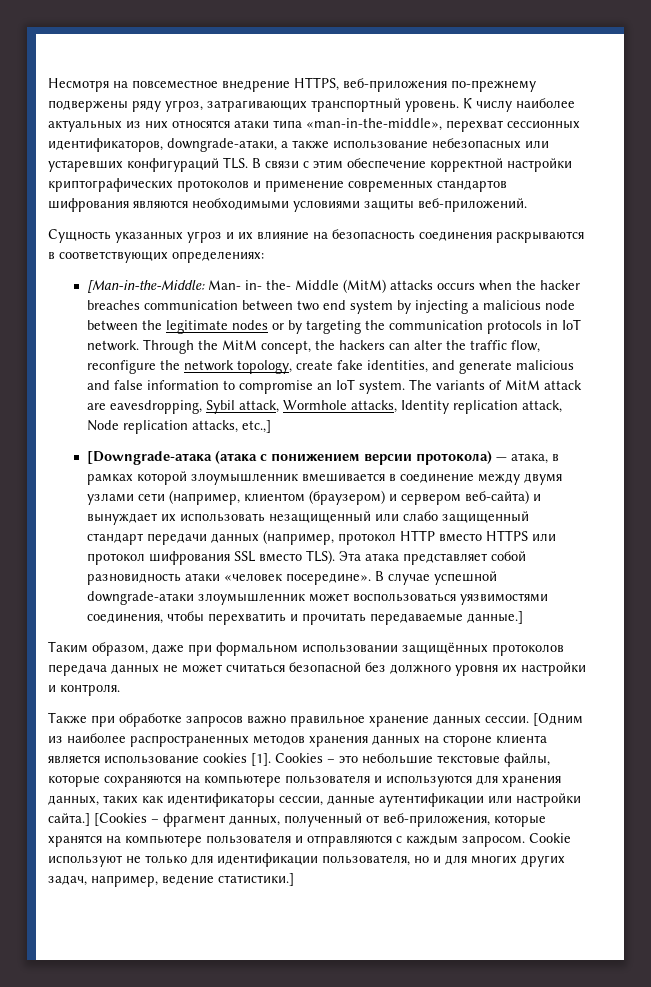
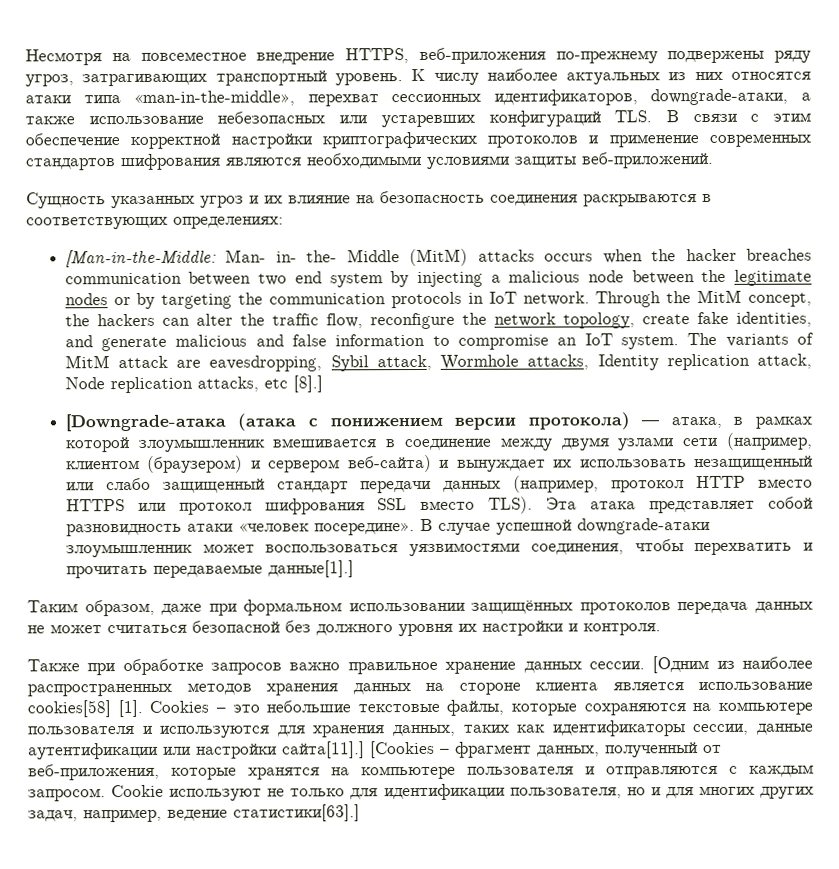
- The variants of MitM attack are eavesdropping, Sybil attack, Wormhole attacks, Identity replication attack, Node replication attacks, etc.,]
+ The variants of MitM attack are eavesdropping, Sybil attack, Wormhole attacks, Identity replication attack, Node replication attacks, etc [8].]
- В случае успешной downgrade-атаки злоумышленник может воспользоваться уязвимостями соединения, чтобы перехватить и прочитать передаваемые данные.]
+ В случае успешной downgrade-атаки злоумышленник может воспользоваться уязвимостями соединения, чтобы перехватить и прочитать передаваемые данные[1].]
- [Одним из наиболее распространенных методов хранения данных на стороне клиента является использование cookies [1].
+ [Одним из наиболее распространенных методов хранения данных на стороне клиента является использование cookies[58] [1].
- Cookies – это небольшие текстовые файлы, которые сохраняются на компьютере пользователя и используются для хранения данных, таких как идентификаторы сессии, данные аутентификации или настройки сайта.]
+ Cookies – это небольшие текстовые файлы, которые сохраняются на компьютере пользователя и используются для хранения данных, таких как идентификаторы сессии, данные аутентификации или настройки сайта[11].]
- Cookie используют не только для идентификации пользователя, но и для многих других задач, например, ведение статистики.]
+ Cookie используют не только для идентификации пользователя, но и для многих других задач, например, ведение статистики[63].]

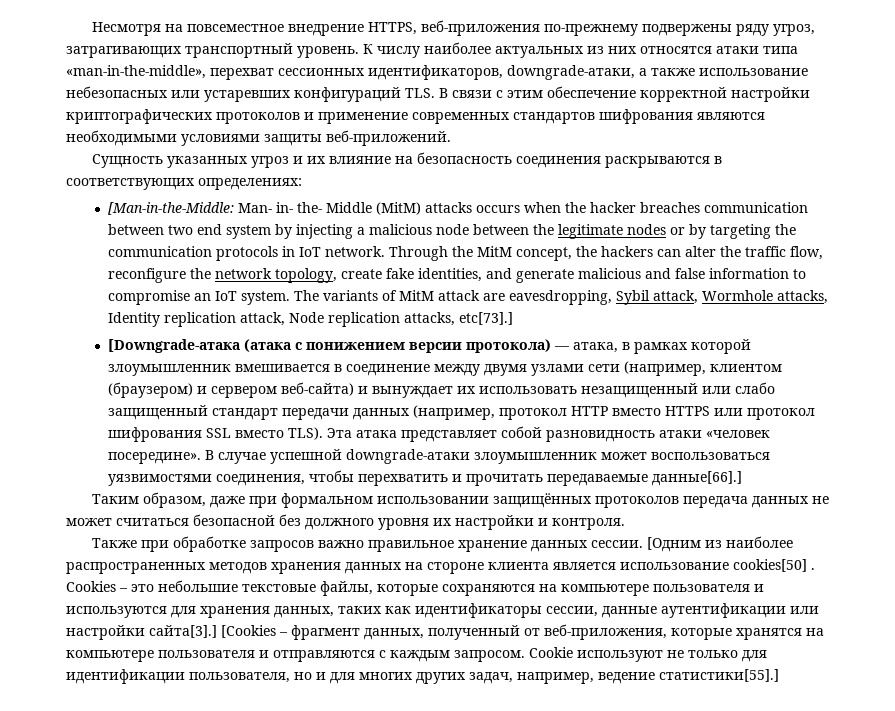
- The variants of MitM attack are eavesdropping, Sybil attack, Wormhole attacks, Identity replication attack, Node replication attacks, etc [8].]
+ The variants of MitM attack are eavesdropping, Sybil attack, Wormhole attacks, Identity replication attack, Node replication attacks, etc[73].]
- В случае успешной downgrade-атаки злоумышленник может воспользоваться уязвимостями соединения, чтобы перехватить и прочитать передаваемые данные[1].]
+ В случае успешной downgrade-атаки злоумышленник может воспользоваться уязвимостями соединения, чтобы перехватить и прочитать передаваемые данные[66].]
- [Одним из наиболее распространенных методов хранения данных на стороне клиента является использование cookies[58] [1].
+ [Одним из наиболее распространенных методов хранения данных на стороне клиента является использование cookies[50] .
- Cookies – это небольшие текстовые файлы, которые сохраняются на компьютере пользователя и используются для хранения данных, таких как идентификаторы сессии, данные аутентификации или настройки сайта[11].]
+ Cookies – это небольшие текстовые файлы, которые сохраняются на компьютере пользователя и используются для хранения данных, таких как идентификаторы сессии, данные аутентификации или настройки сайта[3].]
- Cookie используют не только для идентификации пользователя, но и для многих других задач, например, ведение статистики[63].]
+ Cookie используют не только для идентификации пользователя, но и для многих других задач, например, ведение статистики[55].]

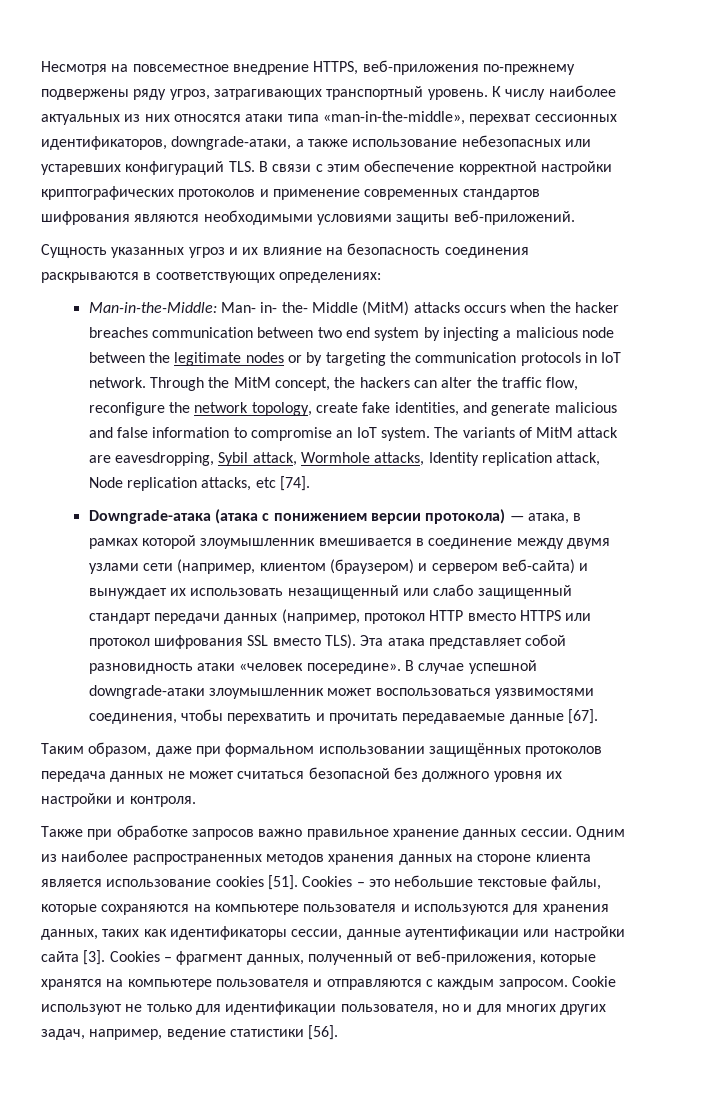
- [Man-in-the-Middle: Man- in- the- Middle (MitM) attacks occurs when the hacker breaches communication between two end system by injecting a malicious node between the legitimate nodes or by targeting the communication protocols in IoT network.
+ Man-in-the-Middle: Man- in- the- Middle (MitM) attacks occurs when the hacker breaches communication between two end system by injecting a malicious node between the legitimate nodes or by targeting the communication protocols in IoT network.
- The variants of MitM attack are eavesdropping, Sybil attack, Wormhole attacks, Identity replication attack, Node replication attacks, etc[73].]
- [Downgrade-атака (атака с понижением версии протокола) — атака, в рамках которой злоумышленник вмешивается в соединение между двумя узлами сети (например, клиентом (браузером) и сервером веб-сайта) и вынуждает их использовать незащищенный или слабо защищенный стандарт передачи данных (например, протокол HTTP вместо HTTPS или протокол шифрования SSL вместо TLS).
+ The variants of MitM attack are eavesdropping, Sybil attack, Wormhole attacks, Identity replication attack, Node replication attacks, etc [74].
+ Downgrade-атака (атака с понижением версии протокола) — атака, в рамках которой злоумышленник вмешивается в соединение между двумя узлами сети (например, клиентом (браузером) и сервером веб-сайта) и вынуждает их использовать незащищенный или слабо защищенный стандарт передачи данных (например, протокол HTTP вместо HTTPS или протокол шифрования SSL вместо TLS).
- В случае успешной downgrade-атаки злоумышленник может воспользоваться уязвимостями соединения, чтобы перехватить и прочитать передаваемые данные[66].]
+ В случае успешной downgrade-атаки злоумышленник может воспользоваться уязвимостями соединения, чтобы перехватить и прочитать передаваемые данные [67].
- [Одним из наиболее распространенных методов хранения данных на стороне клиента является использование cookies[50] .
+ Одним из наиболее распространенных методов хранения данных на стороне клиента является использование cookies [51].
- Cookies – это небольшие текстовые файлы, которые сохраняются на компьютере пользователя и используются для хранения данных, таких как идентификаторы сессии, данные аутентификации или настройки сайта[3].] [Cookies – фрагмент данных, полученный от веб-приложения, которые хранятся на компьютере пользователя и отправляются с каждым запросом.
+ Cookies – это небольшие текстовые файлы, которые сохраняются на компьютере пользователя и используются для хранения данных, таких как идентификаторы сессии, данные аутентификации или настройки сайта [3]. Cookies – фрагмент данных, полученный от веб-приложения, которые хранятся на компьютере пользователя и отправляются с каждым запросом.
- Cookie используют не только для идентификации пользователя, но и для многих других задач, например, ведение статистики[55].]
+ Cookie используют не только для идентификации пользователя, но и для многих других задач, например, ведение статистики [56].

